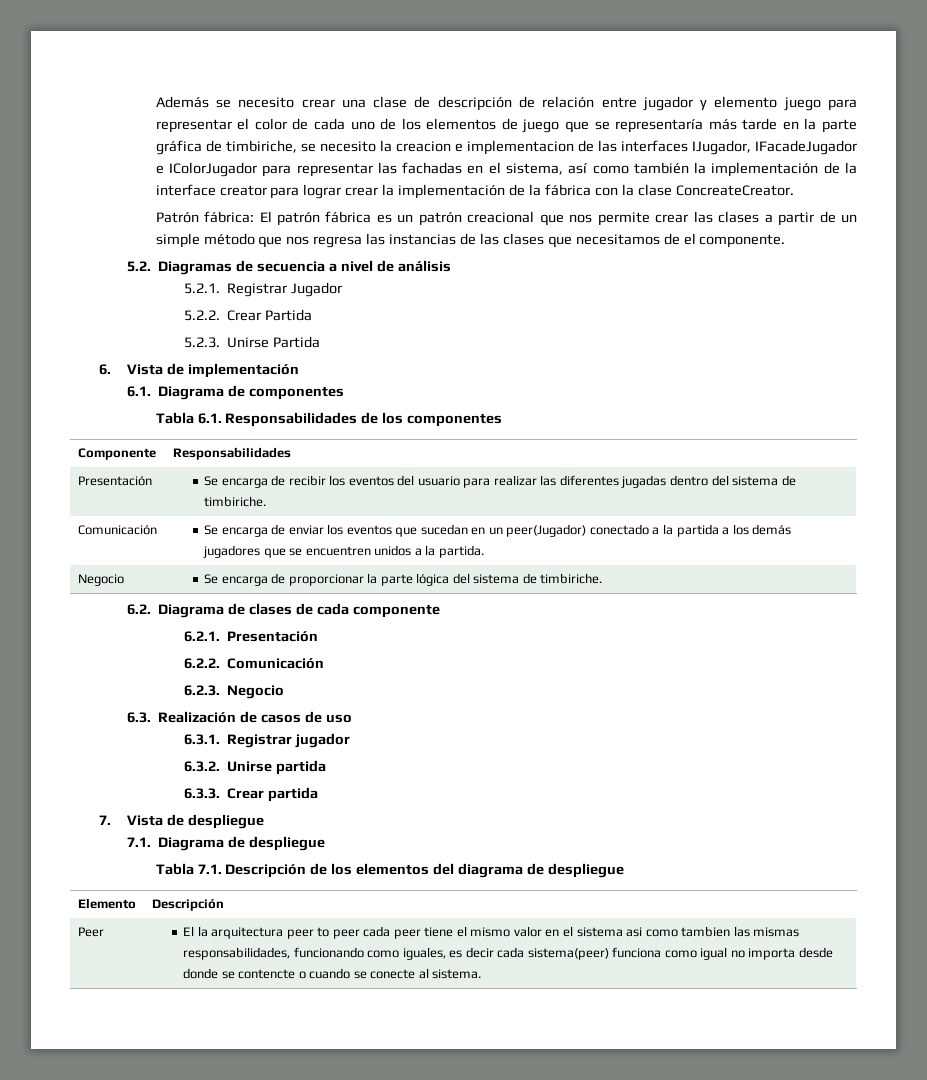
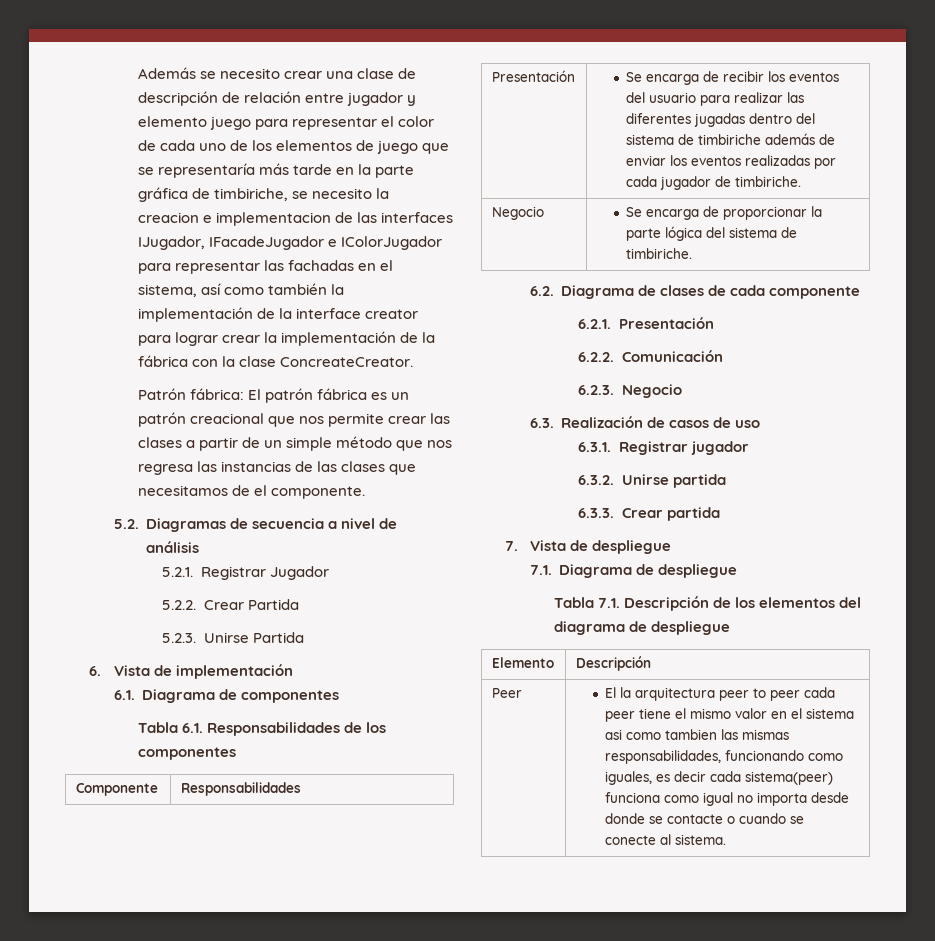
- Presentación | Se encarga de recibir los eventos del usuario para realizar las diferentes jugadas dentro del sistema de timbiriche.
- Comunicación | Se encarga de enviar los eventos que sucedan en un peer(Jugador) conectado a la partida a los demás jugadores que se encuentren unidos a la partida.
+ Presentación | Se encarga de recibir los eventos del usuario para realizar las diferentes jugadas dentro del sistema de timbiriche además de enviar los eventos realizadas por cada jugador de timbiriche.
- El la arquitectura peer to peer cada peer tiene el mismo valor en el sistema asi como tambien las mismas responsabilidades, funcionando como iguales, es decir cada sistema(peer) funciona como igual no importa desde donde se contencte o cuando se conecte al sistema.
+ El la arquitectura peer to peer cada peer tiene el mismo valor en el sistema asi como tambien las mismas responsabilidades, funcionando como iguales, es decir cada sistema(peer) funciona como igual no importa desde donde se contacte o cuando se conecte al sistema.

